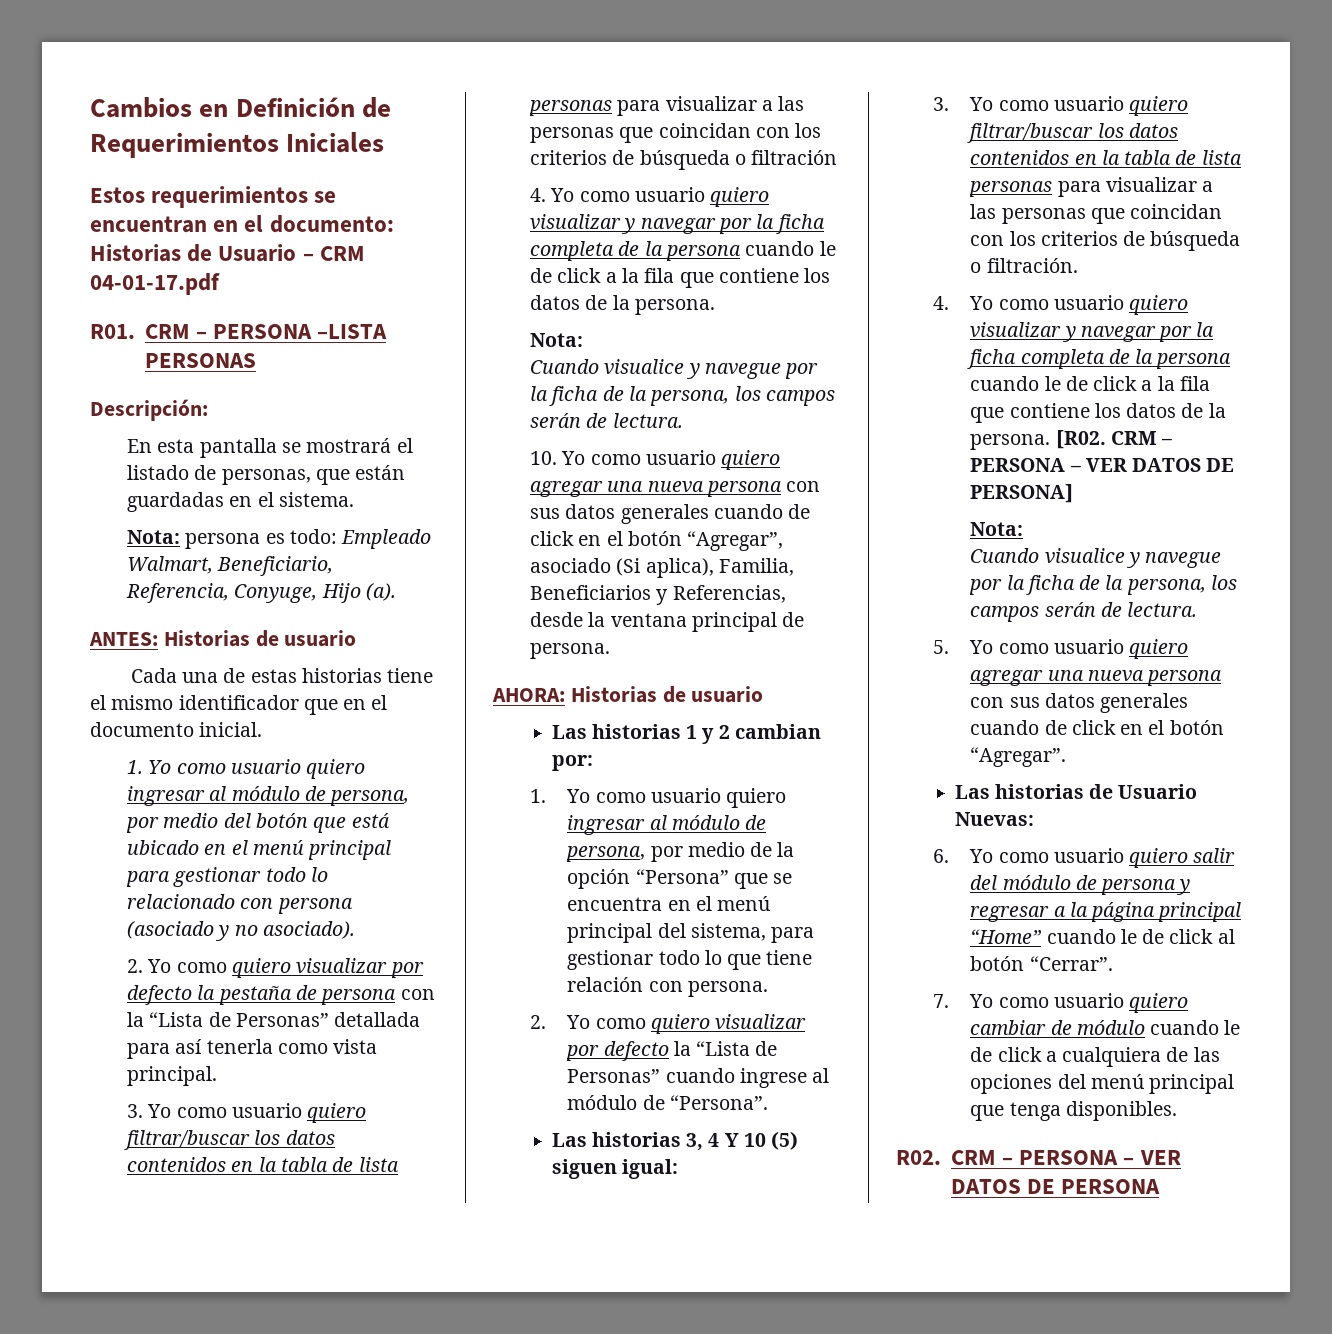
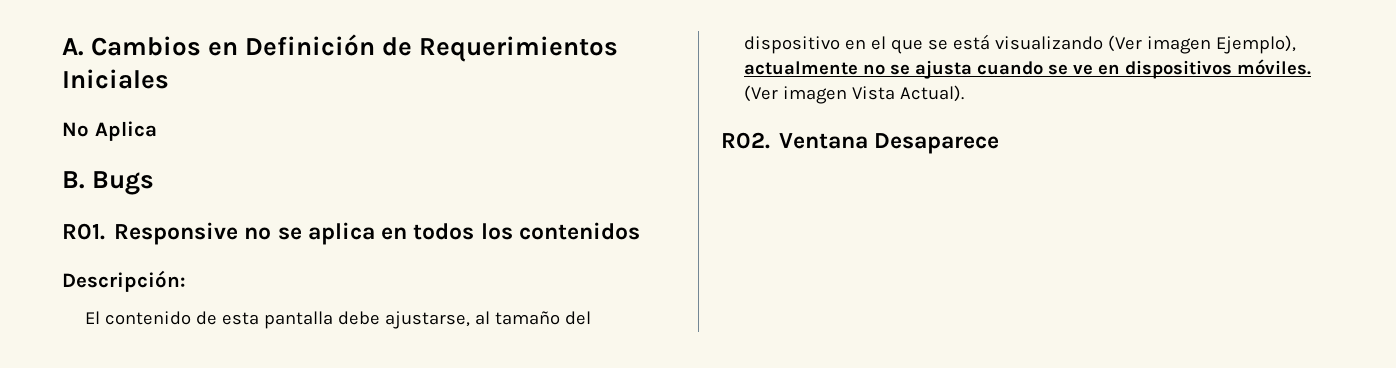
- Cambios en Definición de Requerimientos Iniciales
+ A. Cambios en Definición de Requerimientos Iniciales
- Estos requerimientos se encuentran en el documento: Historias de Usuario – CRM 04-01-17.pdf
- R01. CRM – PERSONA –LISTA PERSONAS
+ No Aplica
+ B. Bugs
+ R01. Responsive no se aplica en todos los contenidos
  Descripción:
- En esta pantalla se mostrará el listado de personas, que están guardadas en el sistema.
- Nota: persona es todo: Empleado Walmart, Beneficiario, Referencia, Conyuge, Hijo (a).
- ANTES: Historias de usuario
- Cada una de estas historias tiene el mismo identificador que en el documento inicial.
- 1. Yo como usuario quiero ingresar al módulo de persona, por medio del botón que está ubicado en el menú principal para gestionar todo lo relacionado con persona (asociado y no asociado).
- 2. Yo como quiero visualizar por defecto la pestaña de persona con la “Lista de Personas” detallada para así tenerla como vista principal.
- 3. Yo como usuario quiero filtrar/buscar los datos contenidos en la tabla de lista personas para visualizar a las personas que coincidan con los criterios de búsqueda o filtración
- 4. Yo como usuario quiero visualizar y navegar por la ficha completa de la persona cuando le de click a la fila que contiene los datos de la persona.
- Nota:
- Cuando visualice y navegue por la ficha de la persona, los campos serán de lectura.
- 10. Yo como usuario quiero agregar una nueva persona con sus datos generales cuando de click en el botón “Agregar”, asociado (Si aplica), Familia, Beneficiarios y Referencias, desde la ventana principal de persona.
- AHORA: Historias de usuario
- Las historias 1 y 2 cambian por:
- 1. Yo como usuario quiero ingresar al módulo de persona, por medio de la opción “Persona” que se encuentra en el menú principal del sistema, para gestionar todo lo que tiene relación con persona.
- 2. Yo como quiero visualizar por defecto la “Lista de Personas” cuando ingrese al módulo de “Persona”.
- Las historias 3, 4 Y 10 (5) siguen igual:
- 3. Yo como usuario quiero filtrar/buscar los datos contenidos en la tabla de lista personas para visualizar a las personas que coincidan con los criterios de búsqueda o filtración.
- 4. Yo como usuario quiero visualizar y navegar por la ficha completa de la persona cuando le de click a la fila que contiene los datos de la persona. [R02. CRM – PERSONA – VER DATOS DE PERSONA]
- Nota:
- Cuando visualice y navegue por la ficha de la persona, los campos serán de lectura.
- 5. Yo como usuario quiero agregar una nueva persona con sus datos generales cuando de click en el botón “Agregar”.
- Las historias de Usuario Nuevas:
- 6. Yo como usuario quiero salir del módulo de persona y regresar a la página principal “Home” cuando le de click al botón “Cerrar”.
- 7. Yo como usuario quiero cambiar de módulo cuando le de click a cualquiera de las opciones del menú principal que tenga disponibles.
- R02. CRM – PERSONA – VER DATOS DE PERSONA
+ El contenido de esta pantalla debe ajustarse, al tamaño del dispositivo en el que se está visualizando (Ver imagen Ejemplo), actualmente no se ajusta cuando se ve en dispositivos móviles. (Ver imagen Vista Actual).
+ R02. Ventana Desaparece

